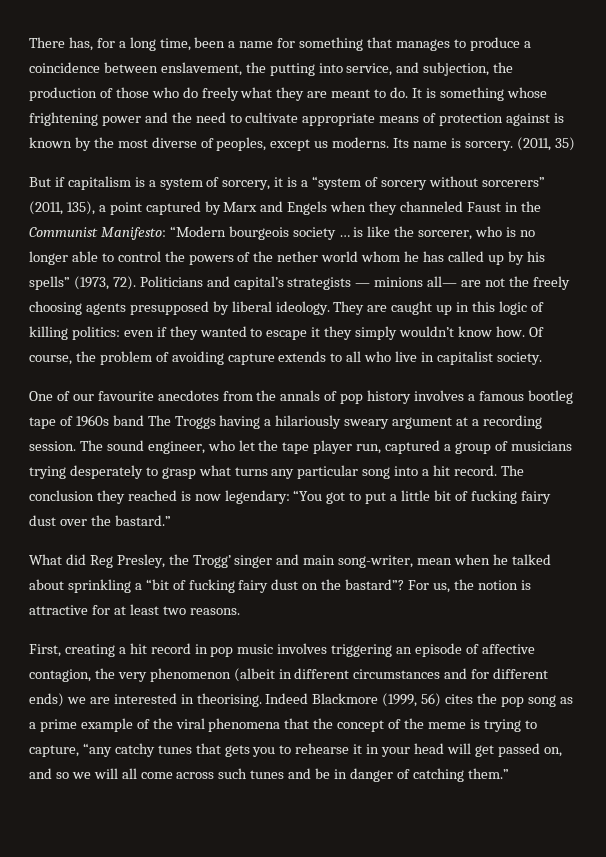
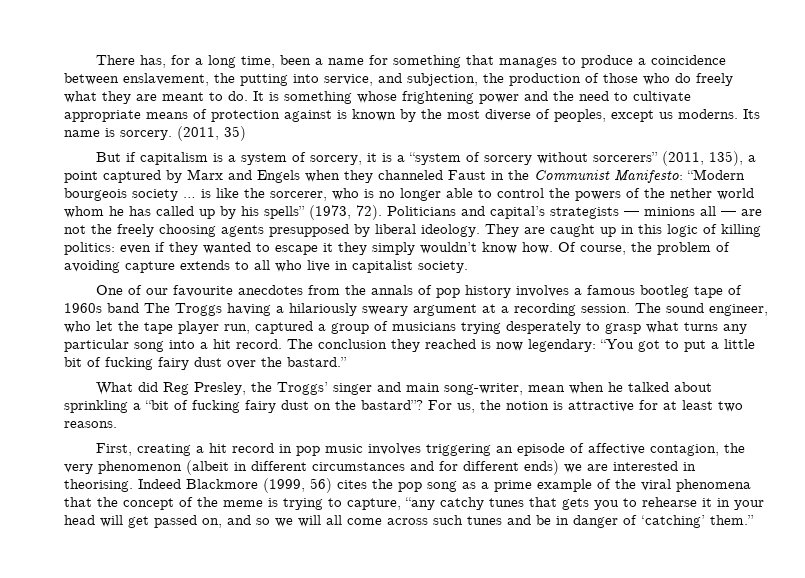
- Politicians and capital’s strategists — minions all— are not the freely choosing agents presupposed by liberal ideology.
+ Politicians and capital’s strategists — minions all — are not the freely choosing agents presupposed by liberal ideology.
- What did Reg Presley, the Trogg’ singer and main song-writer, mean when he talked about sprinkling a “bit of fucking fairy dust on the bastard”?
+ What did Reg Presley, the Troggs’ singer and main song-writer, mean when he talked about sprinkling a “bit of fucking fairy dust on the bastard”?
- Indeed Blackmore (1999, 56) cites the pop song as a prime example of the viral phenomena that the concept of the meme is trying to capture, “any catchy tunes that gets you to rehearse it in your head will get passed on, and so we will all come across such tunes and be in danger of catching them.”
+ Indeed Blackmore (1999, 56) cites the pop song as a prime example of the viral phenomena that the concept of the meme is trying to capture, “any catchy tunes that gets you to rehearse it in your head will get passed on, and so we will all come across such tunes and be in danger of ‘catching’ them.”

